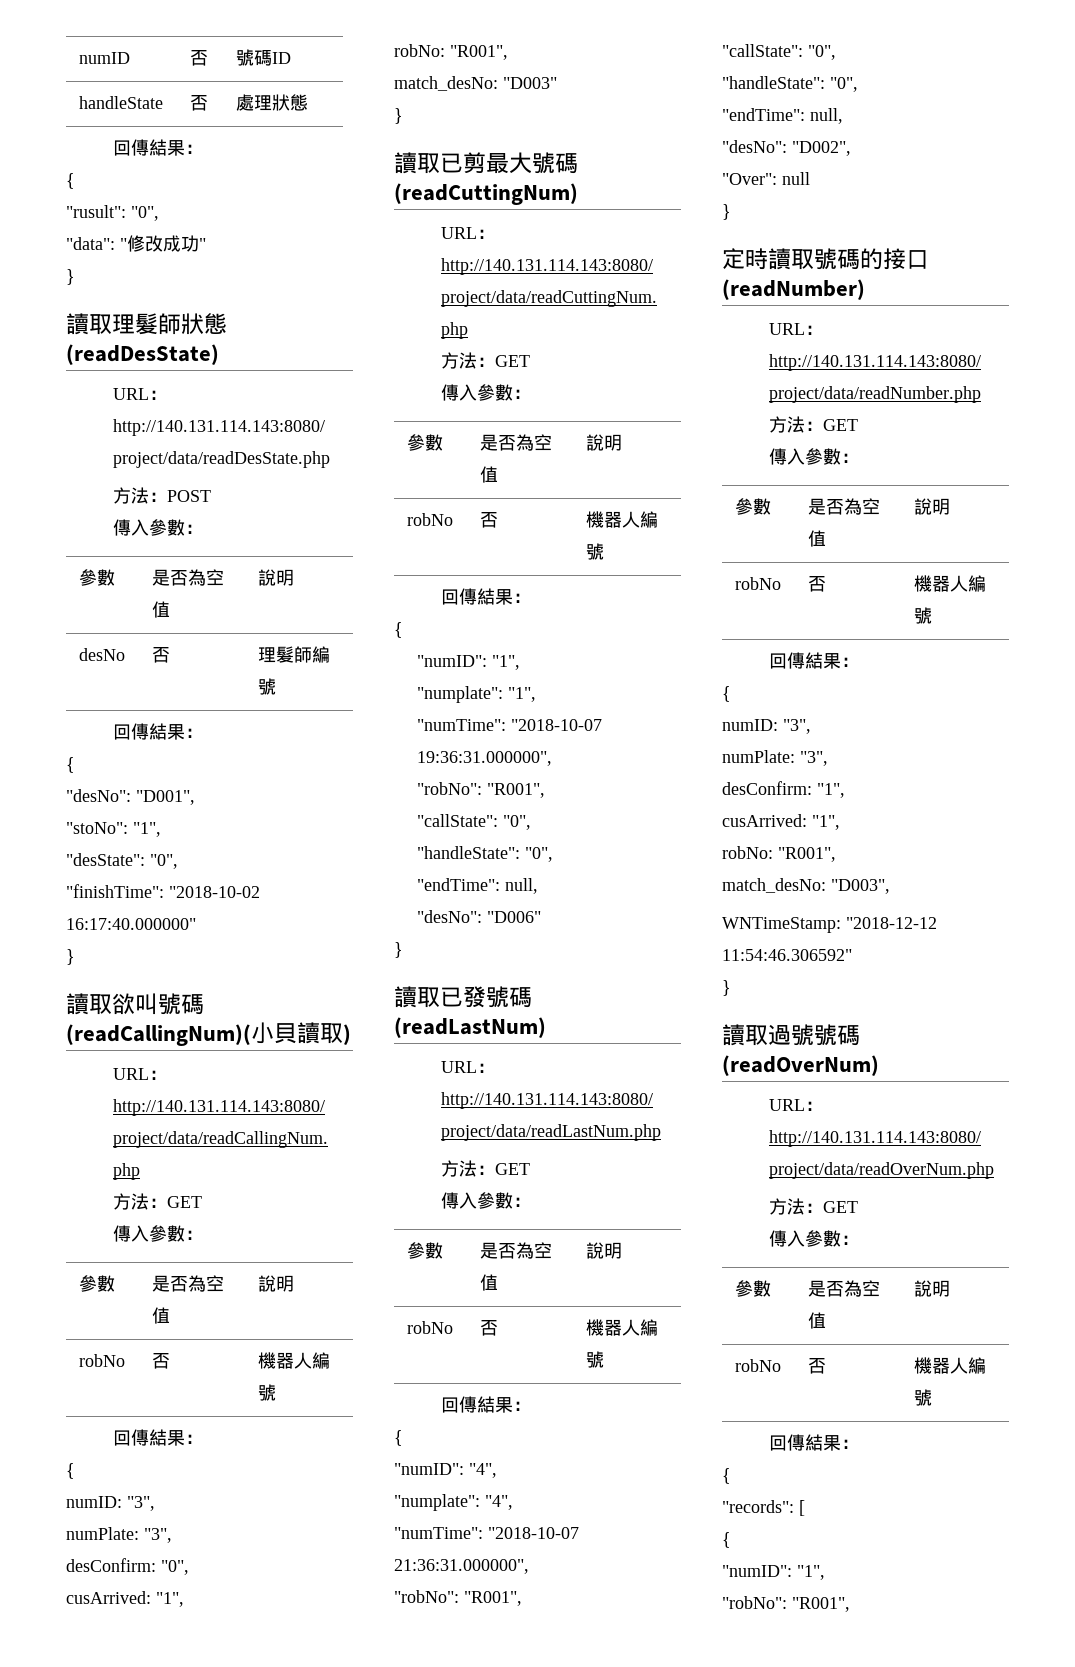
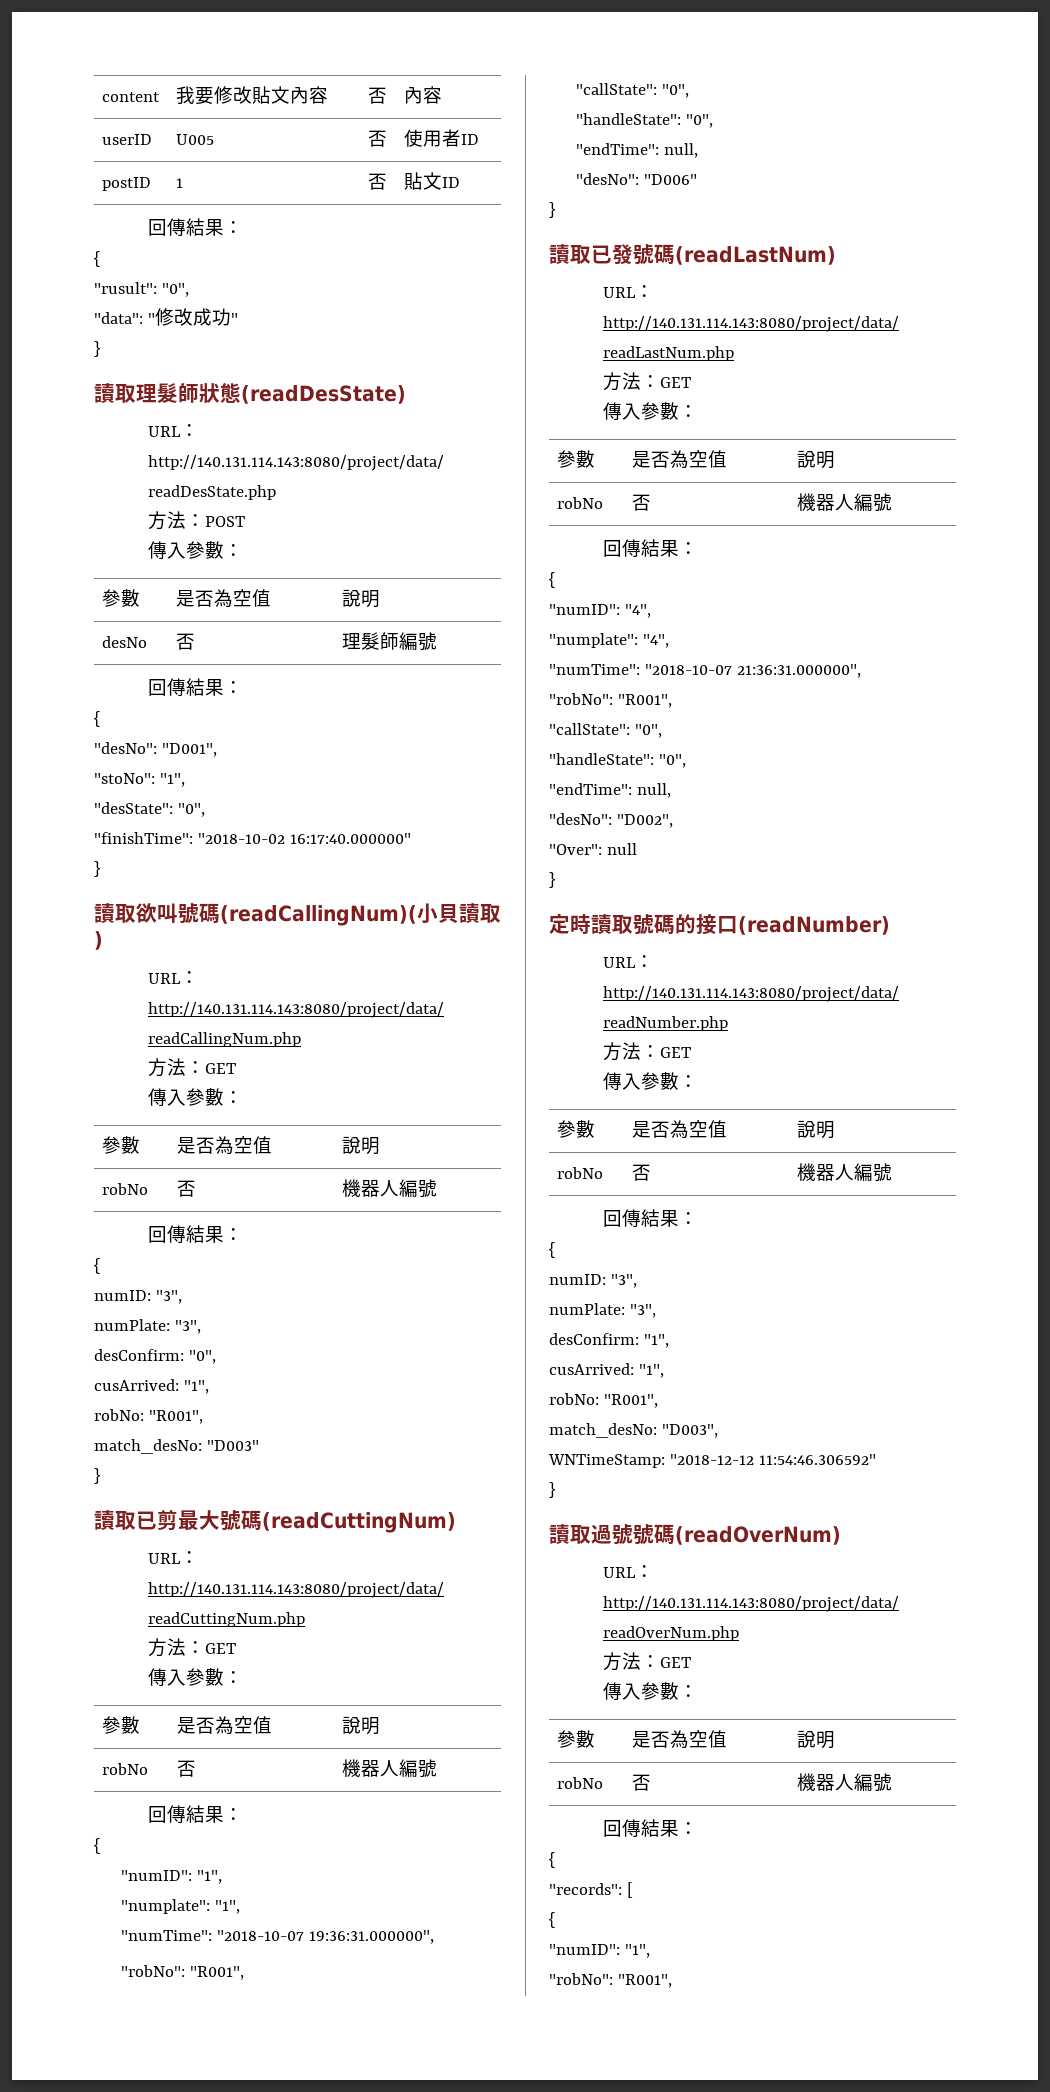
- numID | 否 | 號碼ID
- handleState | 否 | 處理狀態
+ content | 我要修改貼文內容 | 否 | 內容
+ userID | U005 | 否 | 使用者ID
+ postID | 1 | 否 | 貼文ID

